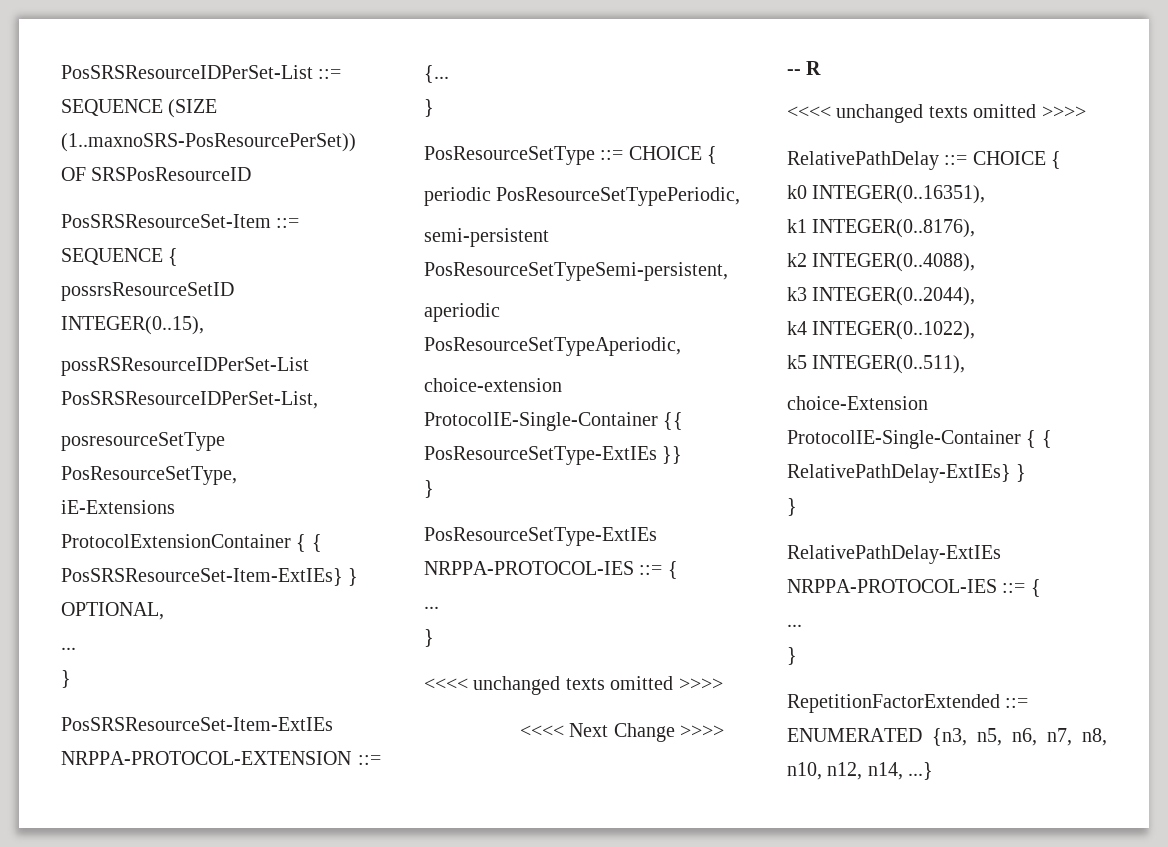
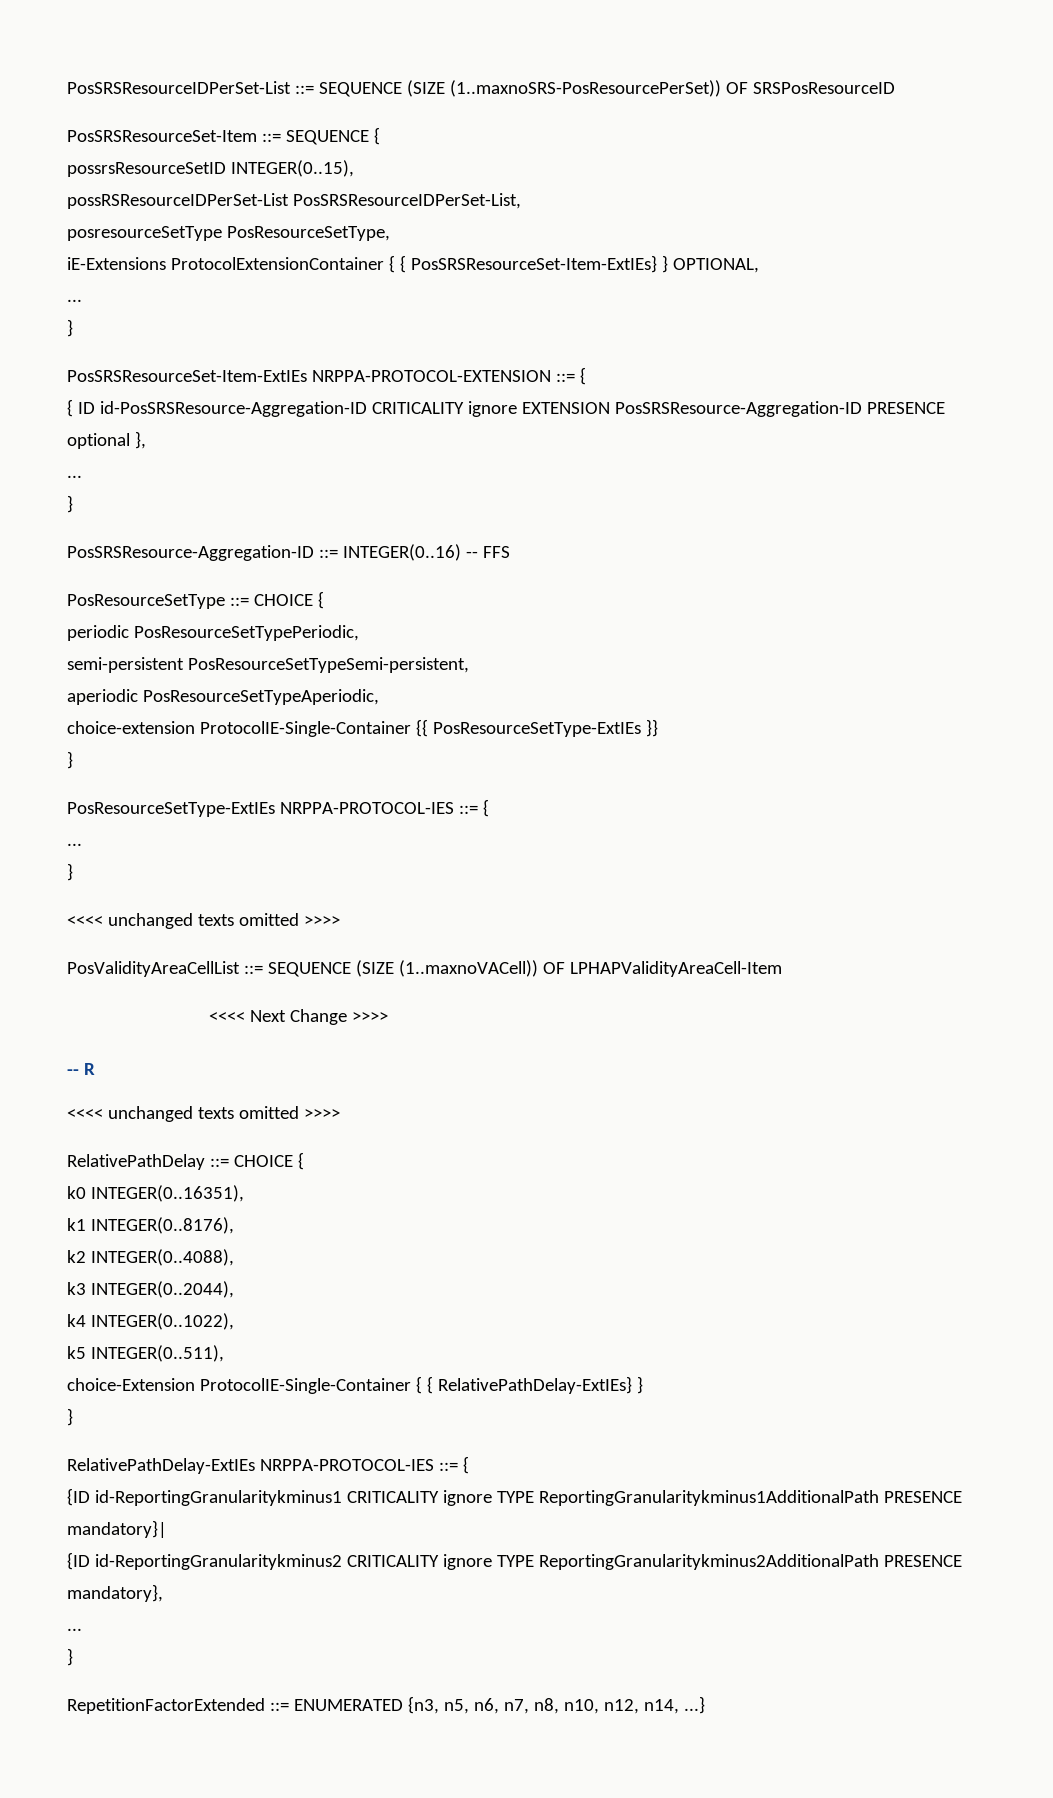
- PosSRSResourceSet-Item-ExtIEs NRPPA-PROTOCOL-EXTENSION ::= {...
+ PosSRSResourceSet-Item-ExtIEs NRPPA-PROTOCOL-EXTENSION ::= {
+ { ID id-PosSRSResource-Aggregation-ID CRITICALITY ignore EXTENSION PosSRSResource-Aggregation-ID PRESENCE optional },
+ ...
  }
+ PosSRSResource-Aggregation-ID ::= INTEGER(0..16) -- FFS
+ PosValidityAreaCellList ::= SEQUENCE (SIZE (1..maxnoVACell)) OF LPHAPValidityAreaCell-Item
+ {ID id-ReportingGranularitykminus1 CRITICALITY ignore TYPE ReportingGranularitykminus1AdditionalPath PRESENCE mandatory}|
+ {ID id-ReportingGranularitykminus2 CRITICALITY ignore TYPE ReportingGranularitykminus2AdditionalPath PRESENCE mandatory},

